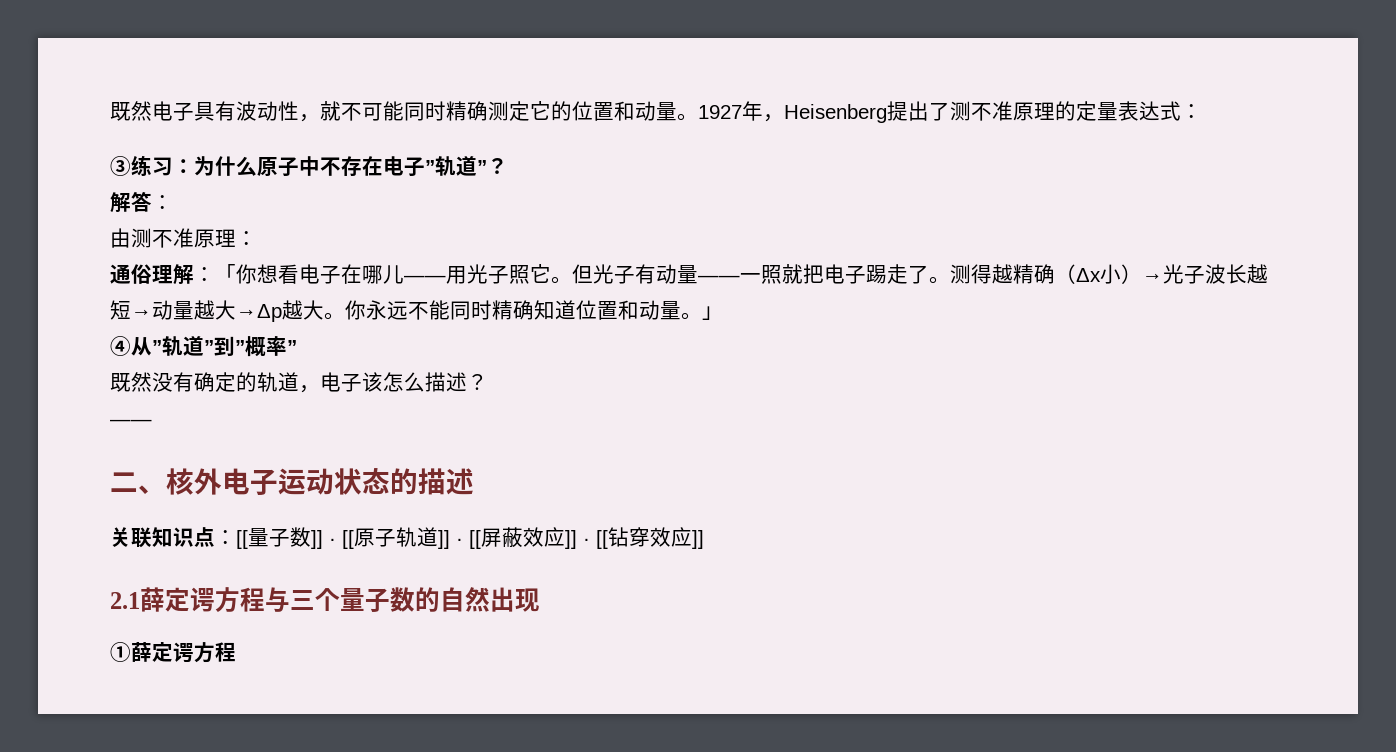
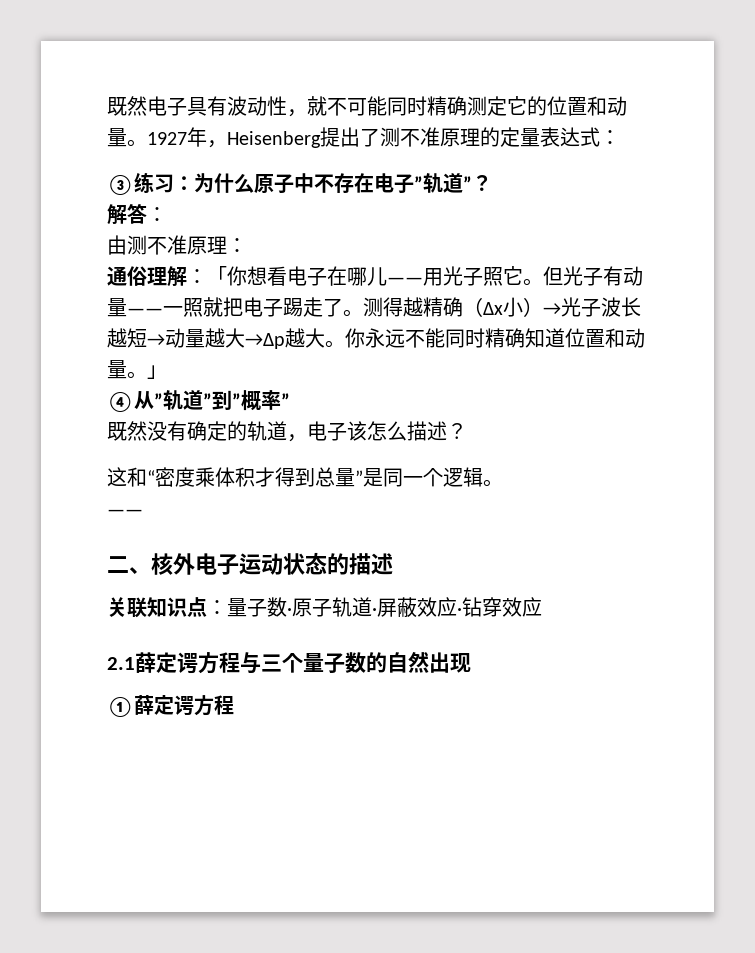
+ 这和“密度乘体积才得到总量”是同一个逻辑。
- 关联知识点：[[量子数]] · [[原子轨道]] · [[屏蔽效应]] · [[钻穿效应]]
+ 关联知识点：量子数·原子轨道·屏蔽效应·钻穿效应

